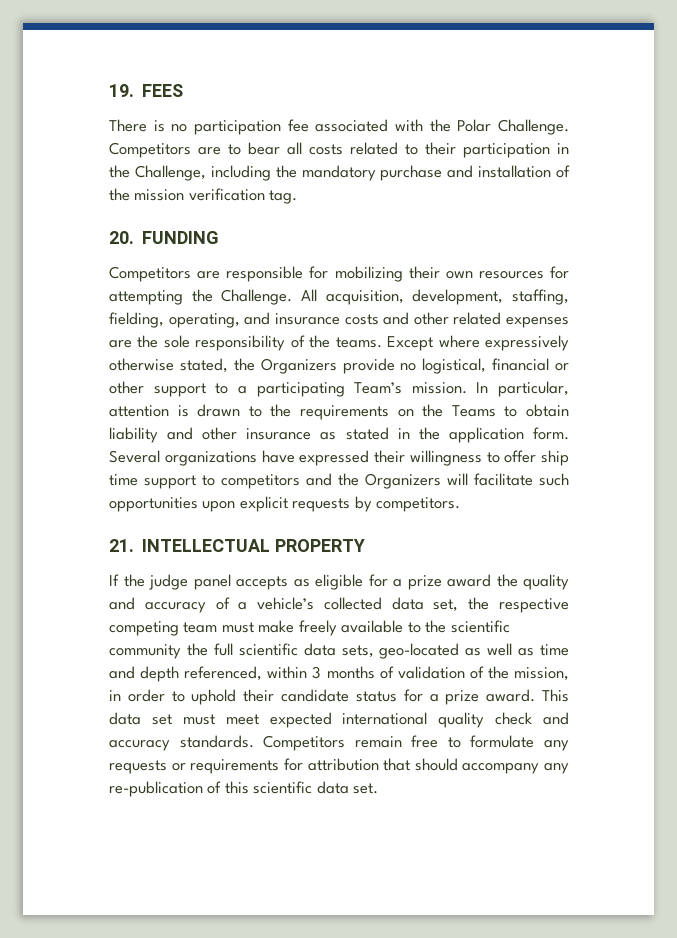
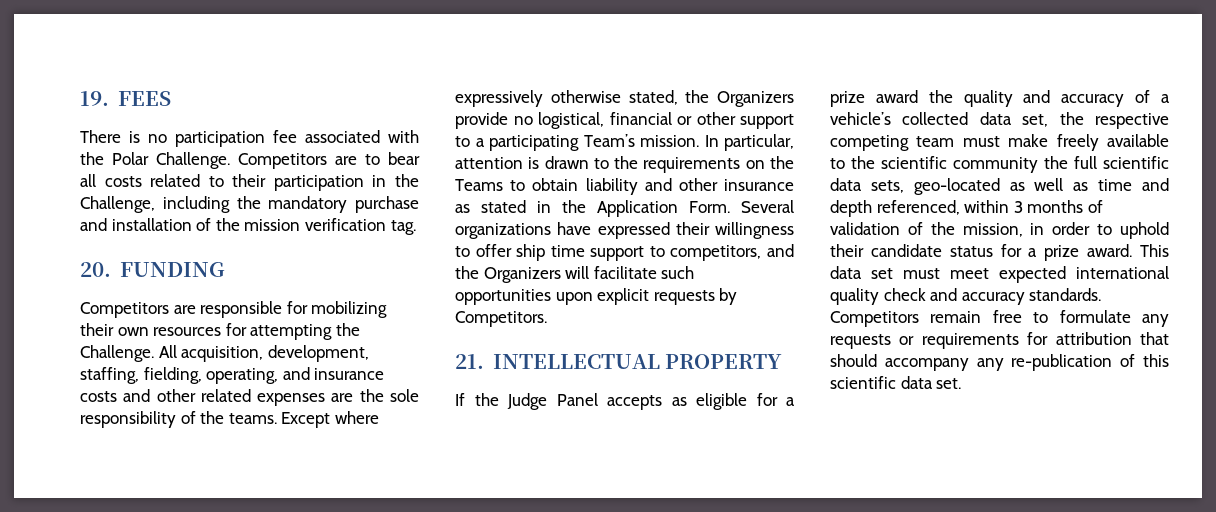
- In particular, attention is drawn to the requirements on the Teams to obtain liability and other insurance as stated in the application form.
+ In particular, attention is drawn to the requirements on the Teams to obtain liability and other insurance as stated in the Application Form.
- Several organizations have expressed their willingness to offer ship time support to competitors and the Organizers will facilitate such opportunities upon explicit requests by competitors.
+ Several organizations have expressed their willingness to offer ship time support to competitors, and the Organizers will facilitate such opportunities upon explicit requests by Competitors.
- If the judge panel accepts as eligible for a prize award the quality and accuracy of a vehicle’s collected data set, the respective competing team must make freely available to the scientific community the full scientific data sets, geo-located as well as time and depth referenced, within 3 months of validation of the mission, in order to uphold their candidate status for a prize award.
+ If the Judge Panel accepts as eligible for a prize award the quality and accuracy of a vehicle’s collected data set, the respective competing team must make freely available to the scientific community the full scientific data sets, geo-located as well as time and depth referenced, within 3 months of validation of the mission, in order to uphold their candidate status for a prize award.

